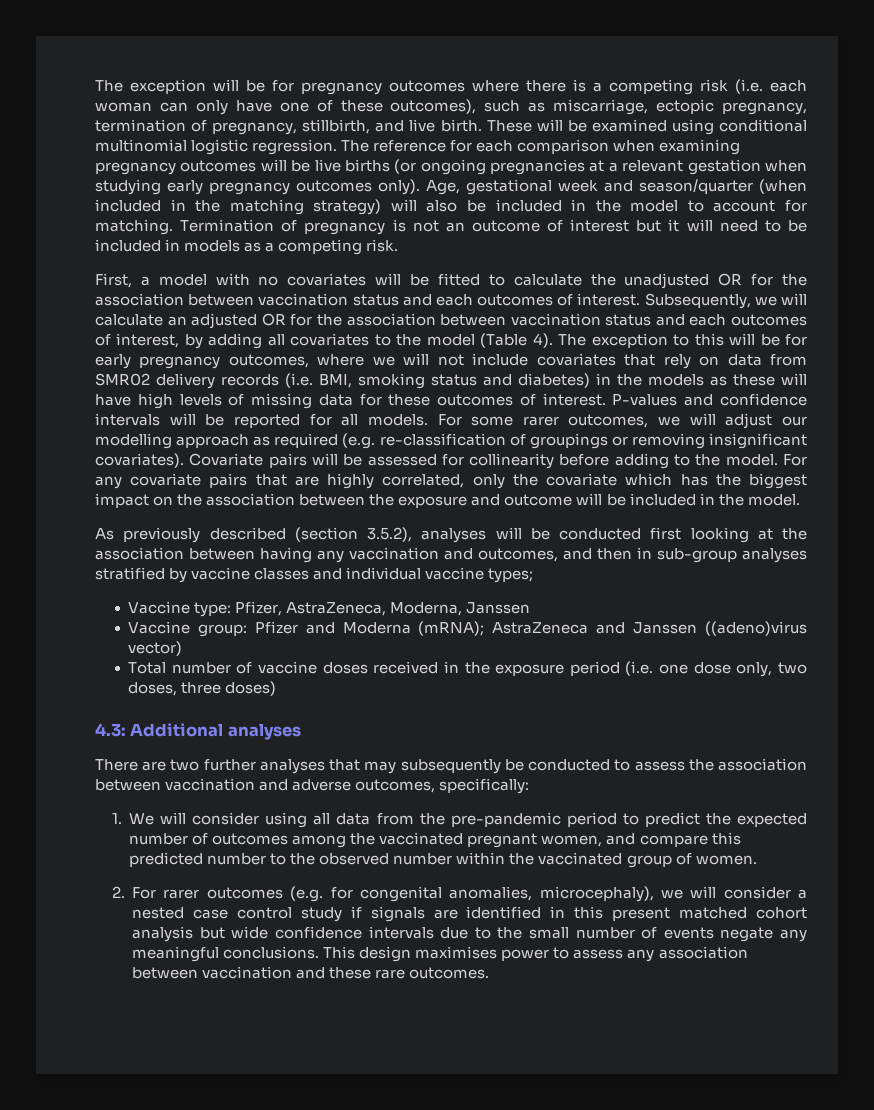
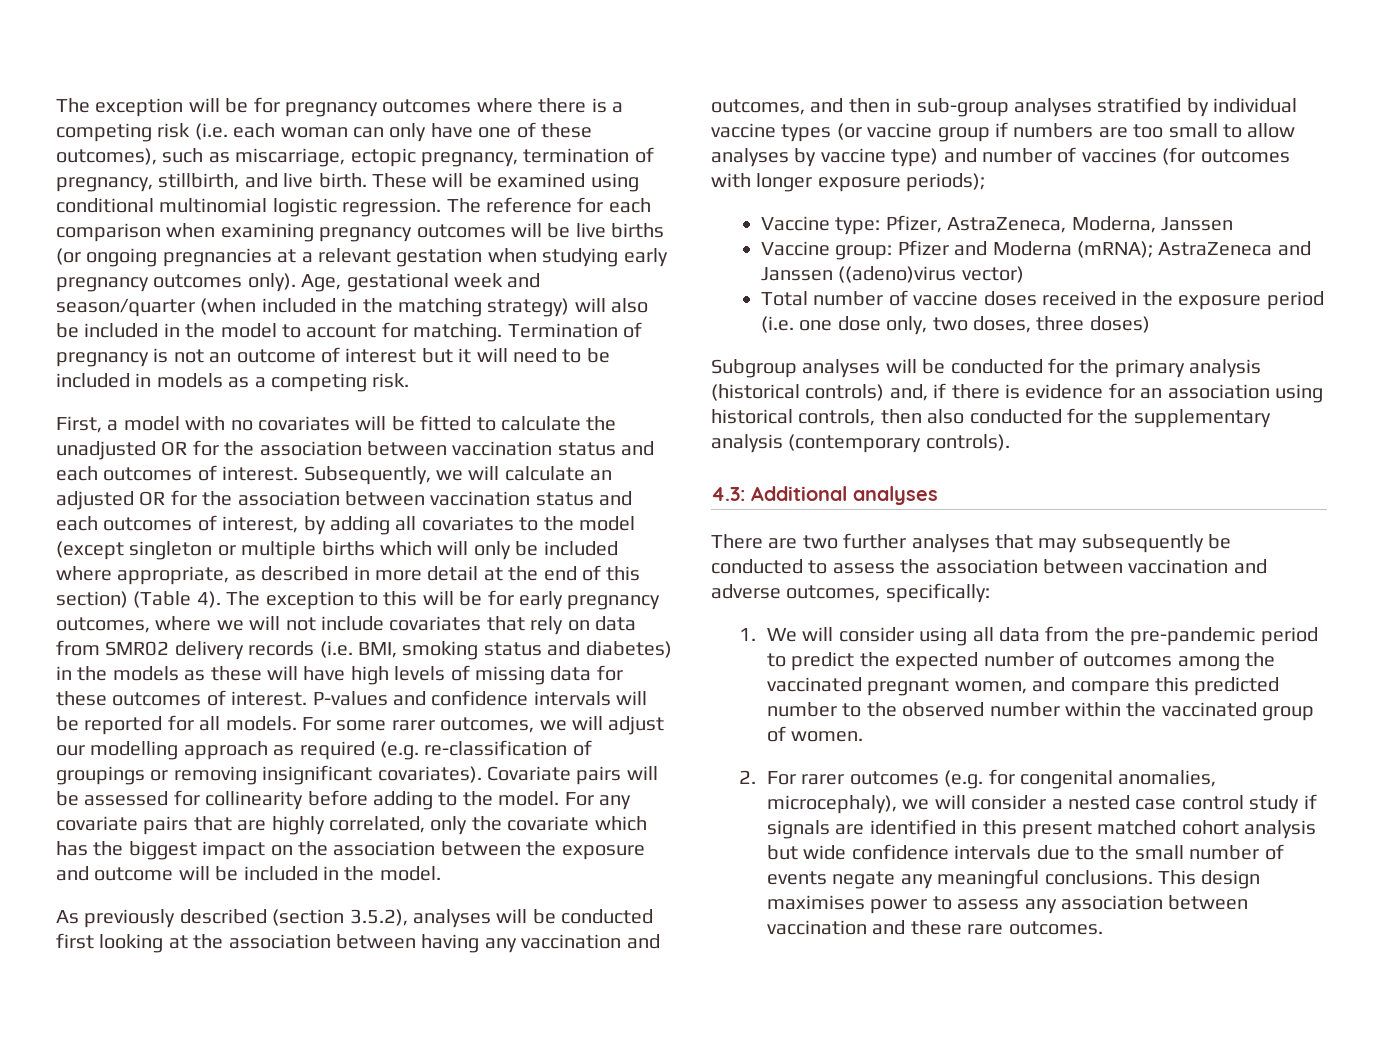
- Subsequently, we will calculate an adjusted OR for the association between vaccination status and each outcomes of interest, by adding all covariates to the model (Table 4).
+ Subsequently, we will calculate an adjusted OR for the association between vaccination status and each outcomes of interest, by adding all covariates to the model (except singleton or multiple births which will only be included where appropriate, as described in more detail at the end of this section) (Table 4).
- As previously described (section 3.5.2), analyses will be conducted first looking at the association between having any vaccination and outcomes, and then in sub-group analyses stratified by vaccine classes and individual vaccine types;
+ As previously described (section 3.5.2), analyses will be conducted first looking at the association between having any vaccination and outcomes, and then in sub-group analyses stratified by individual vaccine types (or vaccine group if numbers are too small to allow analyses by vaccine type) and number of vaccines (for outcomes with longer exposure periods);
+ Subgroup analyses will be conducted for the primary analysis (historical controls) and, if there is evidence for an association using historical controls, then also conducted for the supplementary analysis (contemporary controls).

